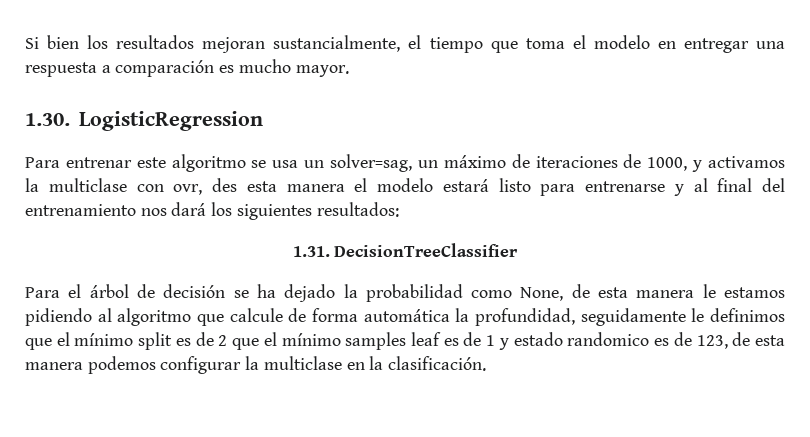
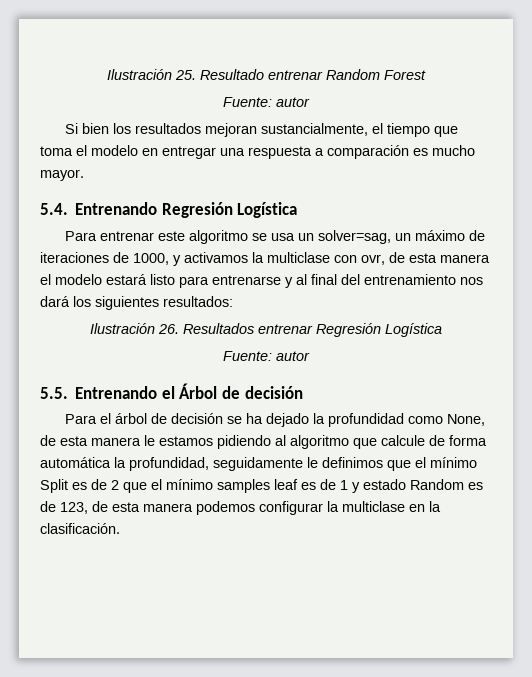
+ Ilustración 25. Resultado entrenar Random Forest
+ Fuente: autor
- 1.30. LogisticRegression
+ 5.4. Entrenando Regresión Logística
- Para entrenar este algoritmo se usa un solver=sag, un máximo de iteraciones de 1000, y activamos la multiclase con ovr, des esta manera el modelo estará listo para entrenarse y al final del entrenamiento nos dará los siguientes resultados:
+ Para entrenar este algoritmo se usa un solver=sag, un máximo de iteraciones de 1000, y activamos la multiclase con ovr, de esta manera el modelo estará listo para entrenarse y al final del entrenamiento nos dará los siguientes resultados:
- 1.31. DecisionTreeClassifier
+ Ilustración 26. Resultados entrenar Regresión Logística
+ Fuente: autor
+ 5.5. Entrenando el Árbol de decisión
- Para el árbol de decisión se ha dejado la probabilidad como None, de esta manera le estamos pidiendo al algoritmo que calcule de forma automática la profundidad, seguidamente le definimos que el mínimo split es de 2 que el mínimo samples leaf es de 1 y estado randomico es de 123, de esta manera podemos configurar la multiclase en la clasificación.
+ Para el árbol de decisión se ha dejado la profundidad como None, de esta manera le estamos pidiendo al algoritmo que calcule de forma automática la profundidad, seguidamente le definimos que el mínimo Split es de 2 que el mínimo samples leaf es de 1 y estado Random es de 123, de esta manera podemos configurar la multiclase en la clasificación.

